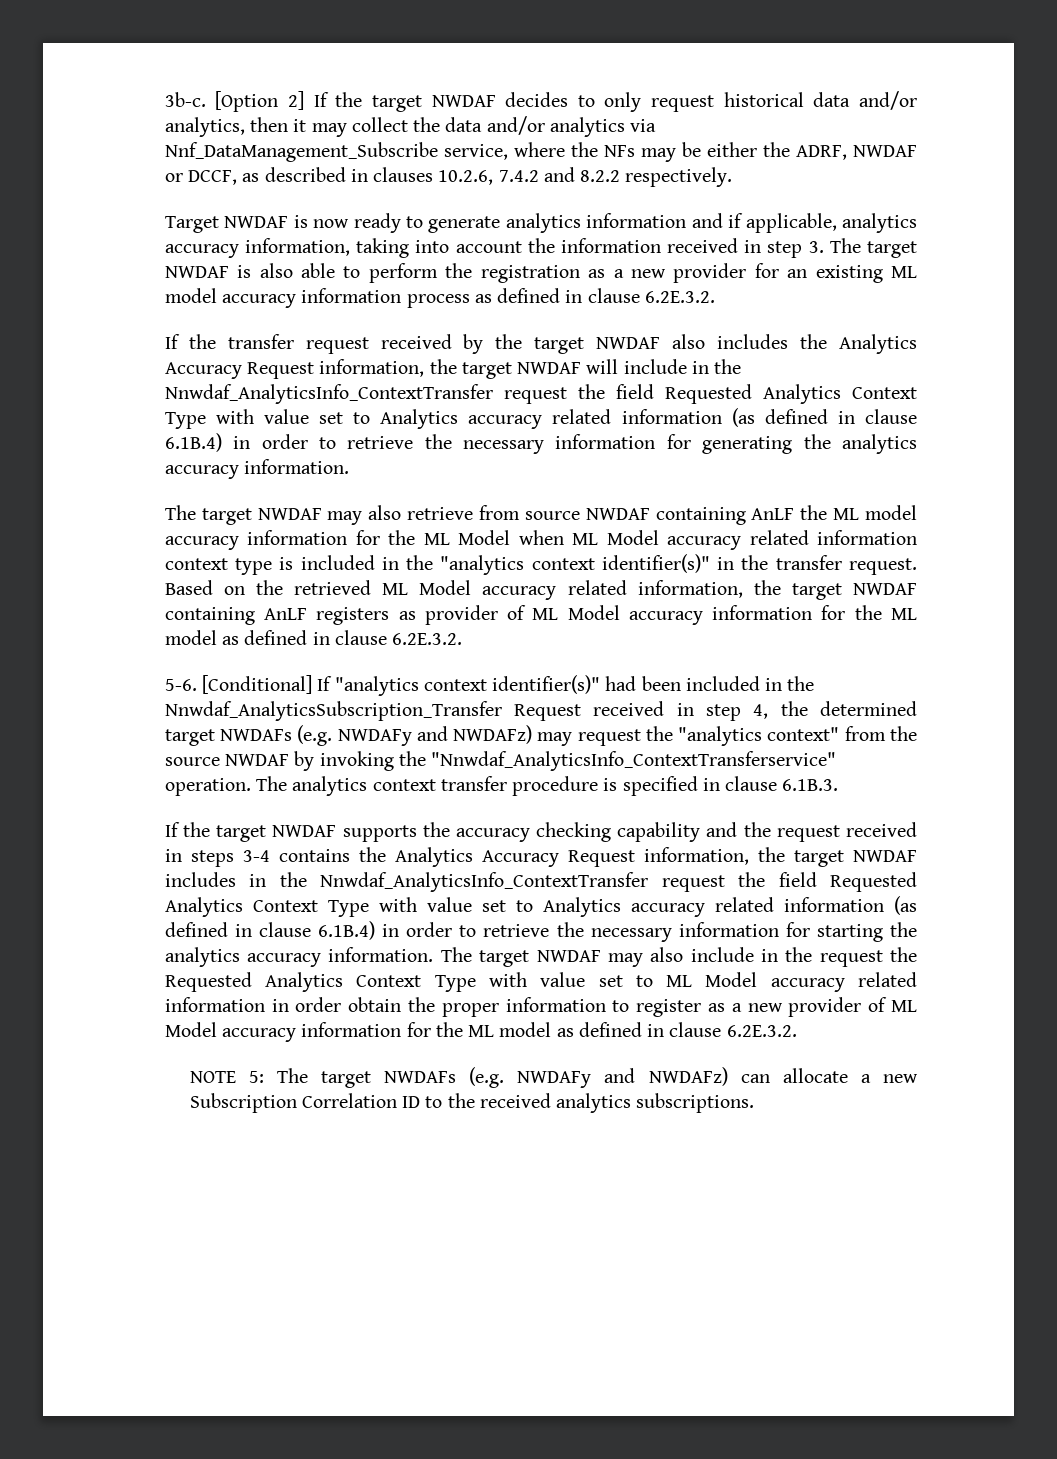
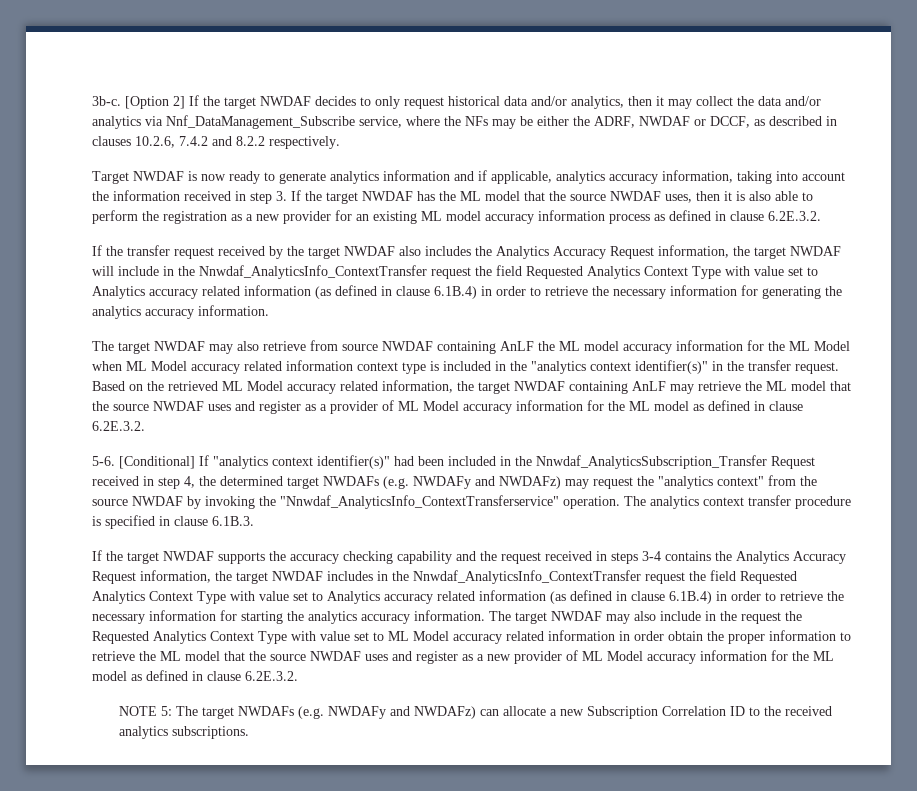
- Target NWDAF is now ready to generate analytics information and if applicable, analytics accuracy information, taking into account the information received in step 3. The target NWDAF is also able to perform the registration as a new provider for an existing ML model accuracy information process as defined in clause 6.2E.3.2.
+ Target NWDAF is now ready to generate analytics information and if applicable, analytics accuracy information, taking into account the information received in step 3. If the target NWDAF has the ML model that the source NWDAF uses, then it is also able to perform the registration as a new provider for an existing ML model accuracy information process as defined in clause 6.2E.3.2.
- Based on the retrieved ML Model accuracy related information, the target NWDAF containing AnLF registers as provider of ML Model accuracy information for the ML model as defined in clause 6.2E.3.2.
+ Based on the retrieved ML Model accuracy related information, the target NWDAF containing AnLF may retrieve the ML model that the source NWDAF uses and register as a provider of ML Model accuracy information for the ML model as defined in clause 6.2E.3.2.
- The target NWDAF may also include in the request the Requested Analytics Context Type with value set to ML Model accuracy related information in order obtain the proper information to register as a new provider of ML Model accuracy information for the ML model as defined in clause 6.2E.3.2.
+ The target NWDAF may also include in the request the Requested Analytics Context Type with value set to ML Model accuracy related information in order obtain the proper information to retrieve the ML model that the source NWDAF uses and register as a new provider of ML Model accuracy information for the ML model as defined in clause 6.2E.3.2.

